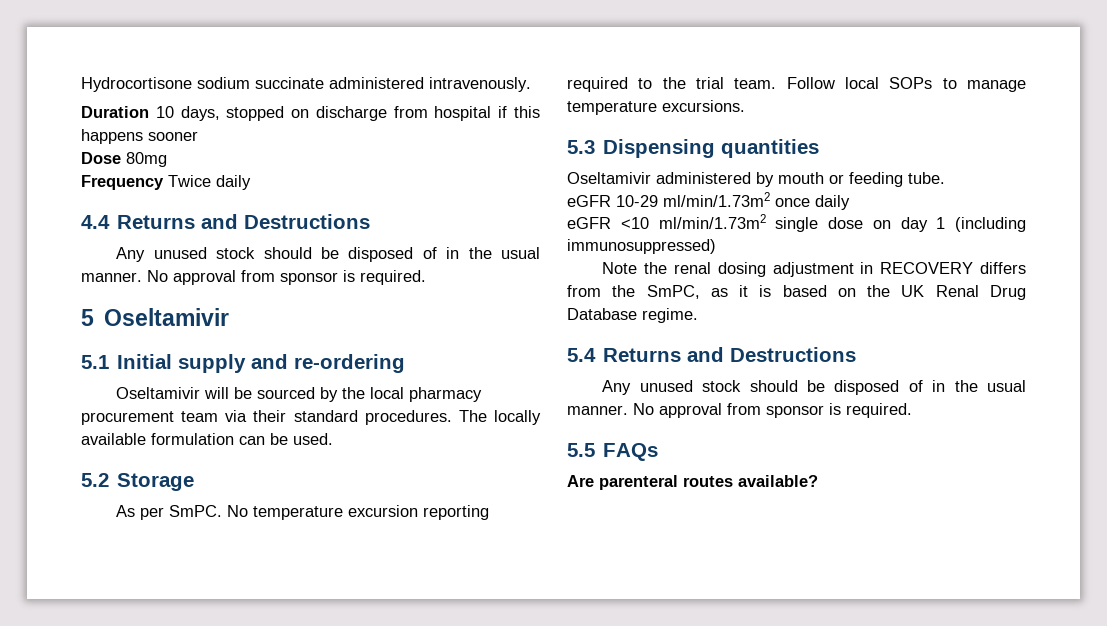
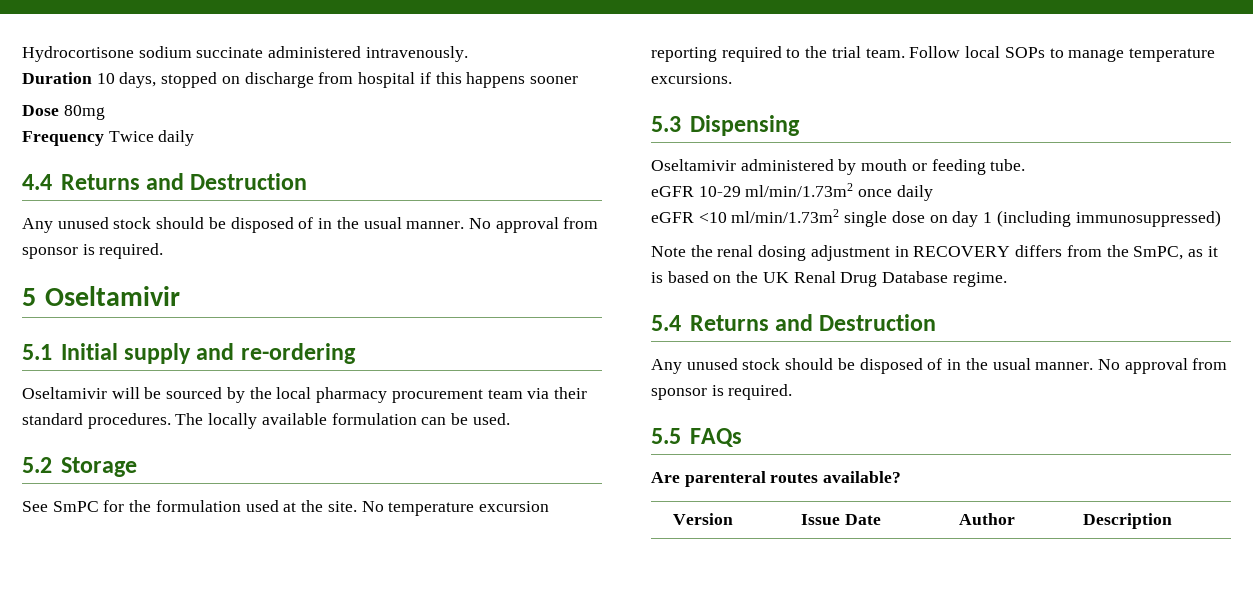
- 4.4 Returns and Destructions
+ 4.4 Returns and Destruction
- As per SmPC.
+ See SmPC for the formulation used at the site.
- 5.3 Dispensing quantities
+ 5.3 Dispensing
- 5.4 Returns and Destructions
+ 5.4 Returns and Destruction
+ Version | Issue Date | Author | Description

